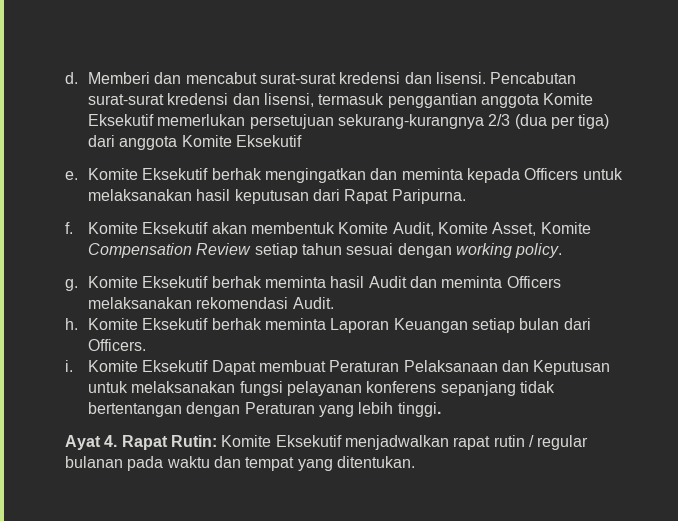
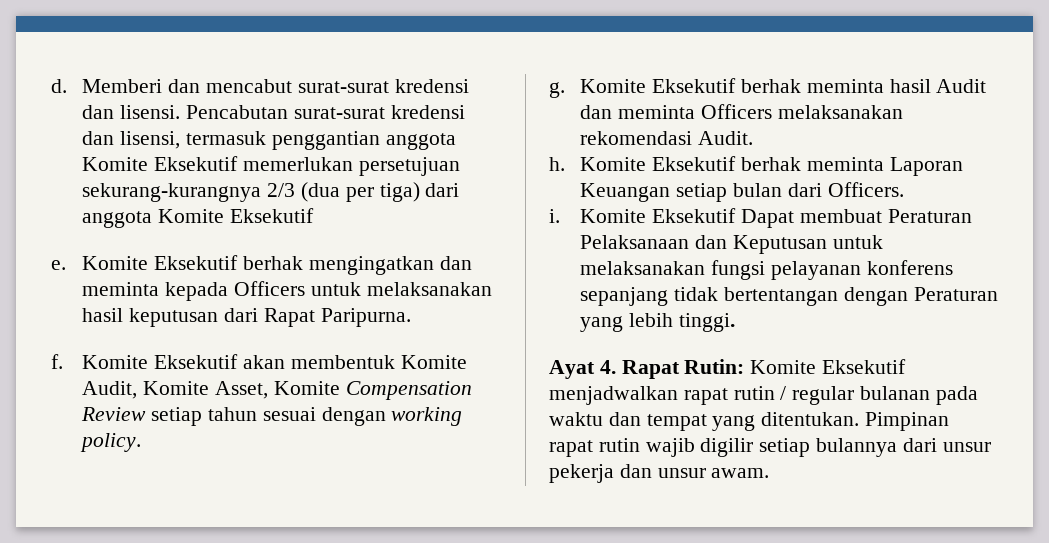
+ Pimpinan rapat rutin wajib digilir setiap bulannya dari unsur pekerja dan unsur awam.

